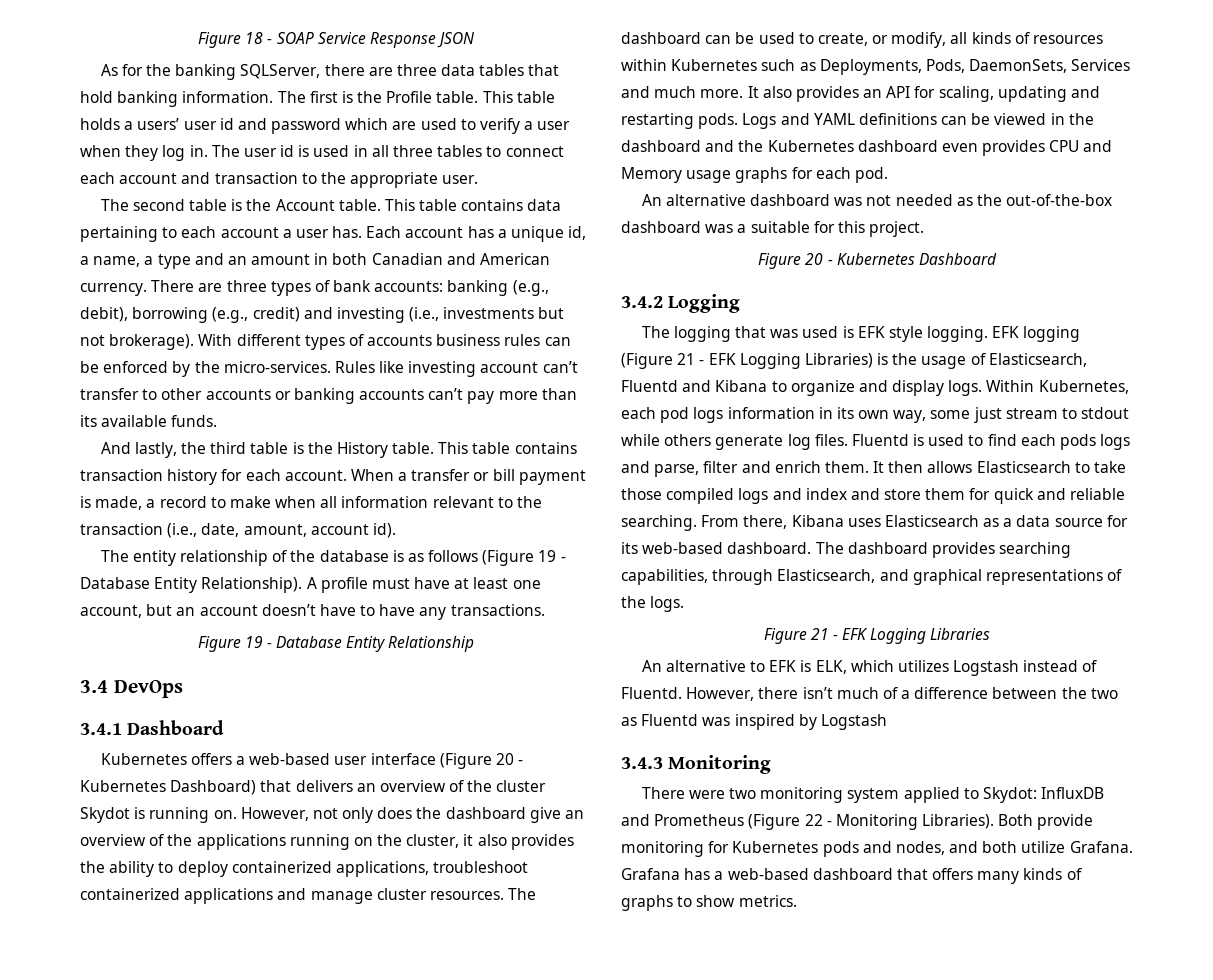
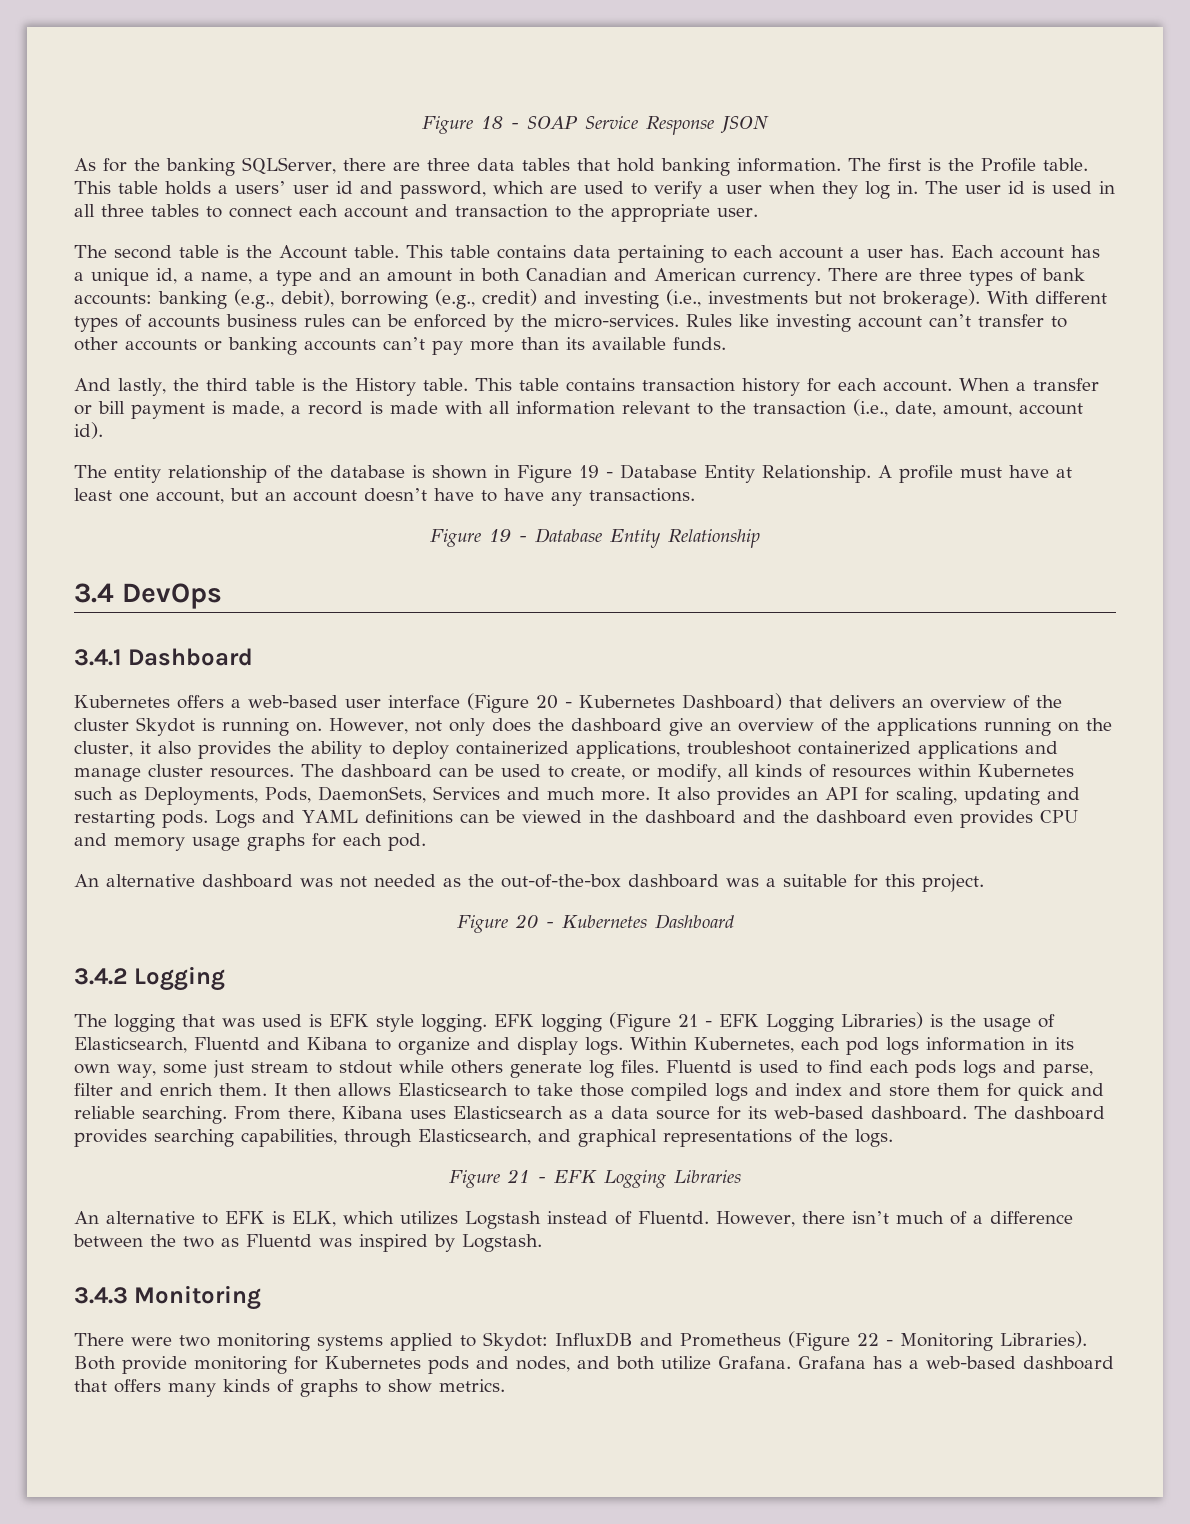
- This table holds a users’ user id and password which are used to verify a user when they log in.
+ This table holds a users’ user id and password, which are used to verify a user when they log in.
- When a transfer or bill payment is made, a record to make when all information relevant to the transaction (i.e., date, amount, account id).
+ When a transfer or bill payment is made, a record is made with all information relevant to the transaction (i.e., date, amount, account id).
- The entity relationship of the database is as follows (Figure 19 - Database Entity Relationship).
+ The entity relationship of the database is shown in Figure 19 - Database Entity Relationship.
- Logs and YAML definitions can be viewed in the dashboard and the Kubernetes dashboard even provides CPU and Memory usage graphs for each pod.
+ Logs and YAML definitions can be viewed in the dashboard and the dashboard even provides CPU and memory usage graphs for each pod.
- However, there isn’t much of a difference between the two as Fluentd was inspired by Logstash
+ However, there isn’t much of a difference between the two as Fluentd was inspired by Logstash.
- There were two monitoring system applied to Skydot: InfluxDB and Prometheus (Figure 22 - Monitoring Libraries).
+ There were two monitoring systems applied to Skydot: InfluxDB and Prometheus (Figure 22 - Monitoring Libraries).

